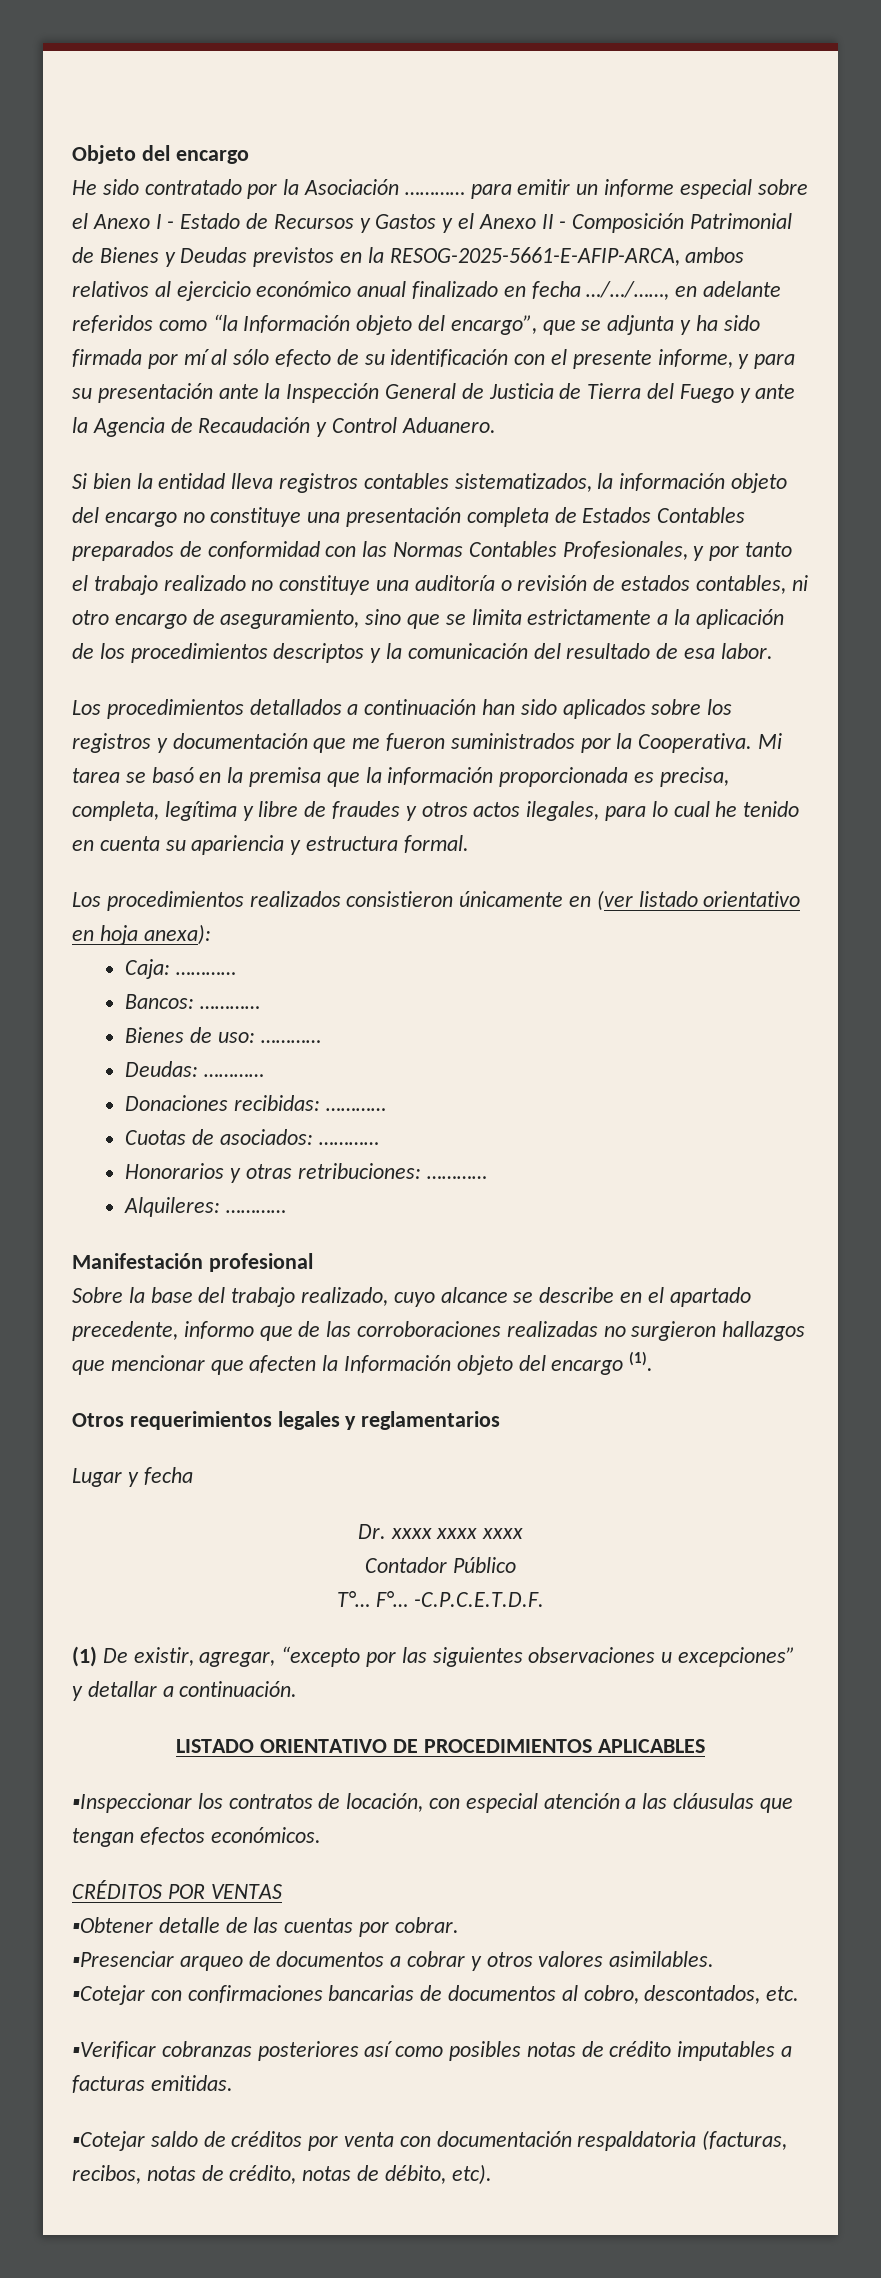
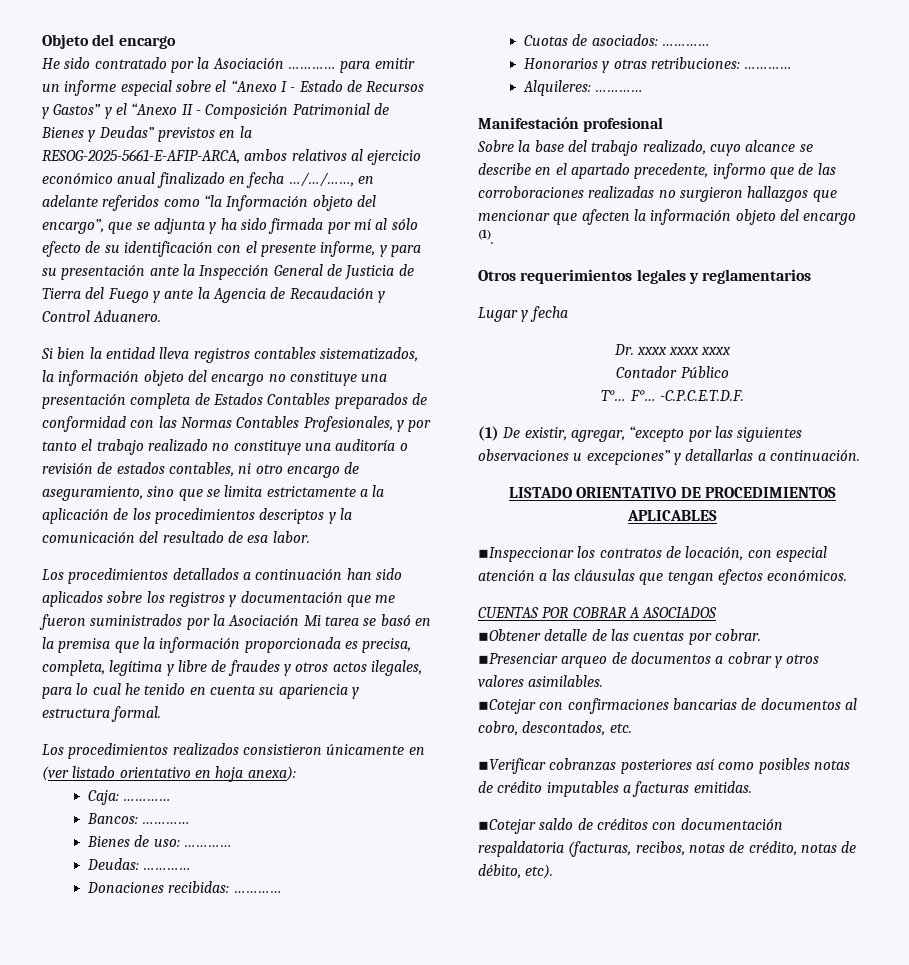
- He sido contratado por la Asociación ………… para emitir un informe especial sobre el Anexo I - Estado de Recursos y Gastos y el Anexo II - Composición Patrimonial de Bienes y Deudas previstos en la RESOG-2025-5661-E-AFIP-ARCA, ambos relativos al ejercicio económico anual finalizado en fecha …/…/……, en adelante referidos como “la Información objeto del encargo”, que se adjunta y ha sido firmada por mí al sólo efecto de su identificación con el presente informe, y para su presentación ante la Inspección General de Justicia de Tierra del Fuego y ante la Agencia de Recaudación y Control Aduanero.
+ He sido contratado por la Asociación ………… para emitir un informe especial sobre el “Anexo I - Estado de Recursos y Gastos” y el “Anexo II - Composición Patrimonial de Bienes y Deudas” previstos en la RESOG-2025-5661-E-AFIP-ARCA, ambos relativos al ejercicio económico anual finalizado en fecha …/…/……, en adelante referidos como “la Información objeto del encargo”, que se adjunta y ha sido firmada por mí al sólo efecto de su identificación con el presente informe, y para su presentación ante la Inspección General de Justicia de Tierra del Fuego y ante la Agencia de Recaudación y Control Aduanero.
- Los procedimientos detallados a continuación han sido aplicados sobre los registros y documentación que me fueron suministrados por la Cooperativa. Mi tarea se basó en la premisa que la información proporcionada es precisa, completa, legítima y libre de fraudes y otros actos ilegales, para lo cual he tenido en cuenta su apariencia y estructura formal.
+ Los procedimientos detallados a continuación han sido aplicados sobre los registros y documentación que me fueron suministrados por la Asociación Mi tarea se basó en la premisa que la información proporcionada es precisa, completa, legítima y libre de fraudes y otros actos ilegales, para lo cual he tenido en cuenta su apariencia y estructura formal.
- Sobre la base del trabajo realizado, cuyo alcance se describe en el apartado precedente, informo que de las corroboraciones realizadas no surgieron hallazgos que mencionar que afecten la Información objeto del encargo (1).
+ Sobre la base del trabajo realizado, cuyo alcance se describe en el apartado precedente, informo que de las corroboraciones realizadas no surgieron hallazgos que mencionar que afecten la información objeto del encargo (1).
- (1) De existir, agregar, “excepto por las siguientes observaciones u excepciones” y detallar a continuación.
+ (1) De existir, agregar, “excepto por las siguientes observaciones u excepciones” y detallarlas a continuación.
- CRÉDITOS POR VENTAS
+ CUENTAS POR COBRAR A ASOCIADOS
- ▪Cotejar saldo de créditos por venta con documentación respaldatoria (facturas, recibos, notas de crédito, notas de débito, etc).
+ ▪Cotejar saldo de créditos con documentación respaldatoria (facturas, recibos, notas de crédito, notas de débito, etc).

